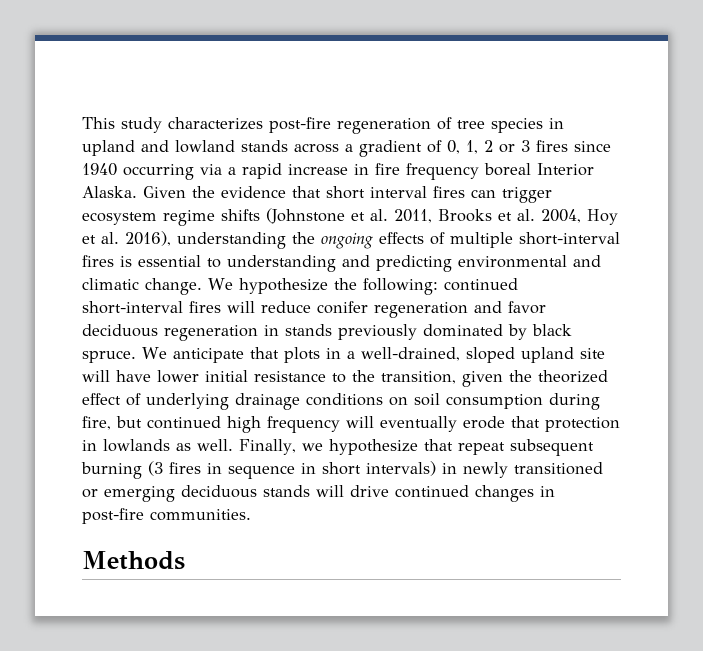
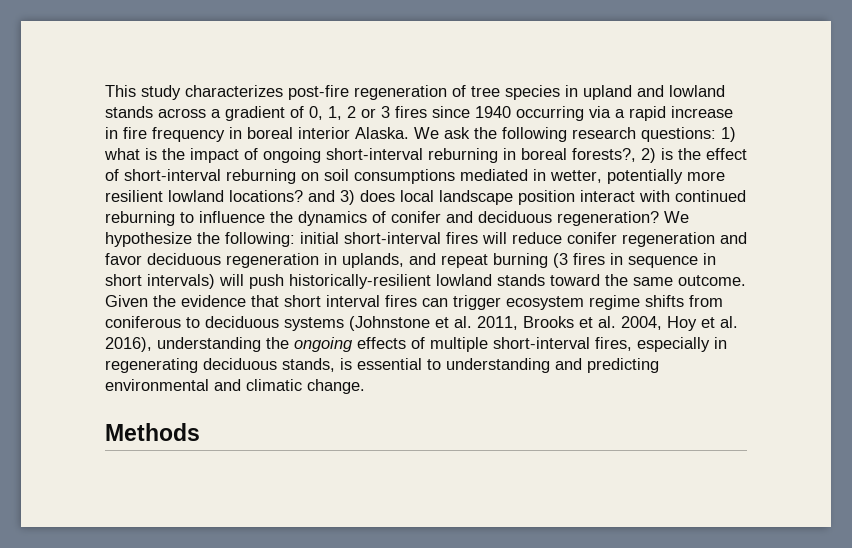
- This study characterizes post-fire regeneration of tree species in upland and lowland stands across a gradient of 0, 1, 2 or 3 fires since 1940 occurring via a rapid increase in fire frequency boreal Interior Alaska.
+ This study characterizes post-fire regeneration of tree species in upland and lowland stands across a gradient of 0, 1, 2 or 3 fires since 1940 occurring via a rapid increase in fire frequency in boreal interior Alaska. We ask the following research questions: 1) what is the impact of ongoing short-interval reburning in boreal forests?, 2) is the effect of short-interval reburning on soil consumptions mediated in wetter, potentially more resilient lowland locations? and 3) does local landscape position interact with continued reburning to influence the dynamics of conifer and deciduous regeneration? We hypothesize the following: initial short-interval fires will reduce conifer regeneration and favor deciduous regeneration in uplands, and repeat burning (3 fires in sequence in short intervals) will push historically-resilient lowland stands toward the same outcome.
- Given the evidence that short interval fires can trigger ecosystem regime shifts (Johnstone et al. 2011, Brooks et al. 2004, Hoy et al. 2016), understanding the ongoing effects of multiple short-interval fires is essential to understanding and predicting environmental and climatic change. We hypothesize the following: continued short-interval fires will reduce conifer regeneration and favor deciduous regeneration in stands previously dominated by black spruce. We anticipate that plots in a well-drained, sloped upland site will have lower initial resistance to the transition, given the theorized effect of underlying drainage conditions on soil consumption during fire, but continued high frequency will eventually erode that protection in lowlands as well. Finally, we hypothesize that repeat subsequent burning (3 fires in sequence in short intervals) in newly transitioned or emerging deciduous stands will drive continued changes in post-fire communities.
+ Given the evidence that short interval fires can trigger ecosystem regime shifts from coniferous to deciduous systems (Johnstone et al. 2011, Brooks et al. 2004, Hoy et al. 2016), understanding the ongoing effects of multiple short-interval fires, especially in regenerating deciduous stands, is essential to understanding and predicting environmental and climatic change.

